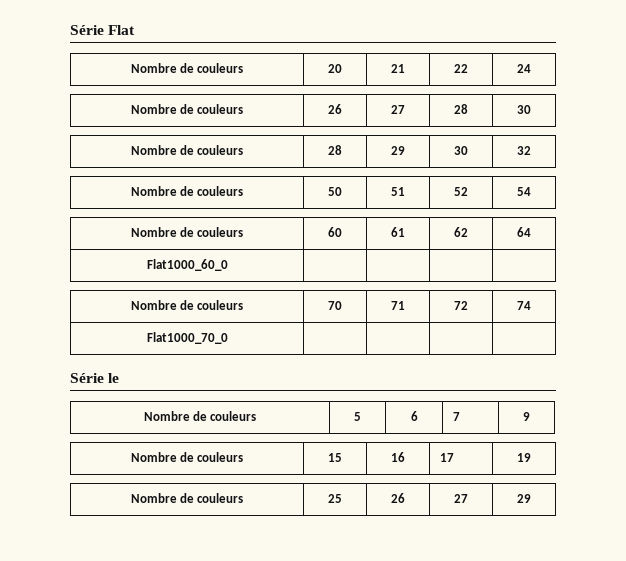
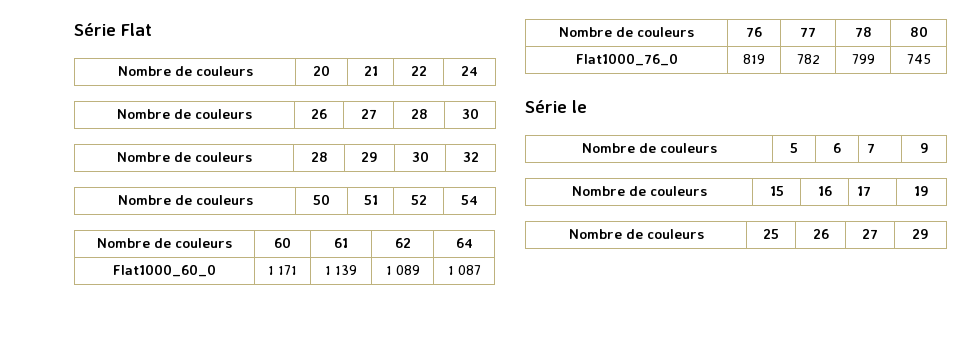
- Flat1000_60_0 | | | |
- Nombre de couleurs | 70 | 71 | 72 | 74
- Flat1000_70_0 | | | |
+ Flat1000_60_0 | 1 171 | 1 139 | 1 089 | 1 087
+ Nombre de couleurs | 76 | 77 | 78 | 80
+ Flat1000_76_0 | 819 | 782 | 799 | 745

